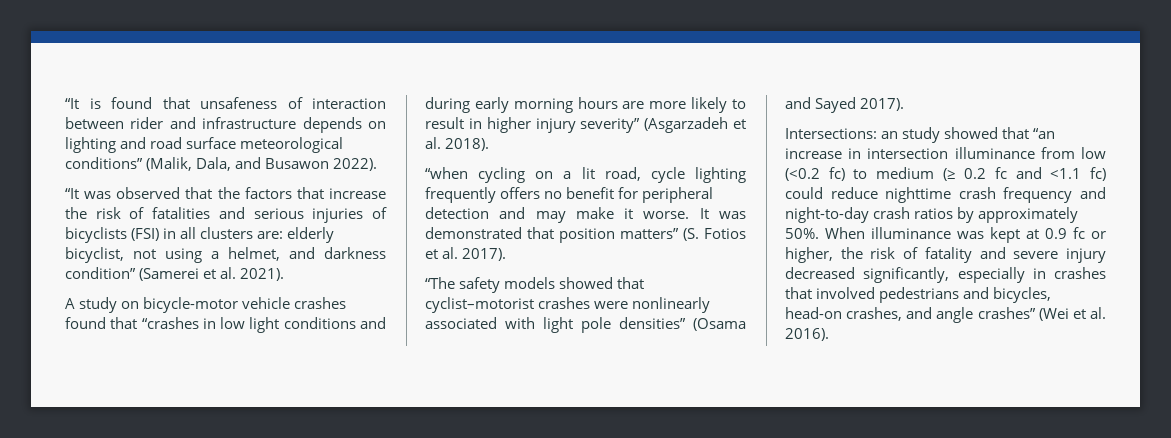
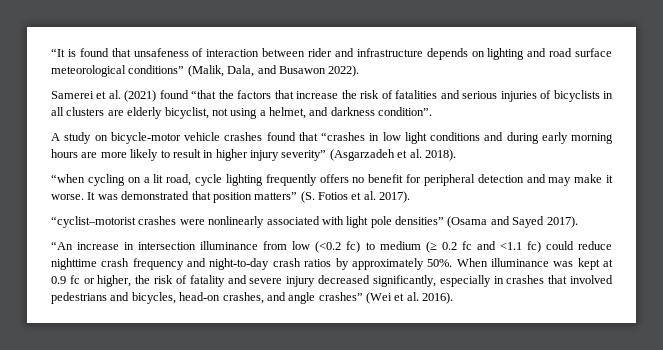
- “It was observed that the factors that increase the risk of fatalities and serious injuries of bicyclists (FSI) in all clusters are: elderly bicyclist, not using a helmet, and darkness condition” (Samerei et al. 2021).
+ Samerei et al. (2021) found “that the factors that increase the risk of fatalities and serious injuries of bicyclists in all clusters are elderly bicyclist, not using a helmet, and darkness condition”.
- “The safety models showed that cyclist–motorist crashes were nonlinearly associated with light pole densities” (Osama and Sayed 2017).
+ “cyclist–motorist crashes were nonlinearly associated with light pole densities” (Osama and Sayed 2017).
- Intersections: an study showed that “an increase in intersection illuminance from low (<0.2 fc) to medium (≥ 0.2 fc and <1.1 fc) could reduce nighttime crash frequency and night-to-day crash ratios by approximately 50%.
+ “An increase in intersection illuminance from low (<0.2 fc) to medium (≥ 0.2 fc and <1.1 fc) could reduce nighttime crash frequency and night-to-day crash ratios by approximately 50%.

